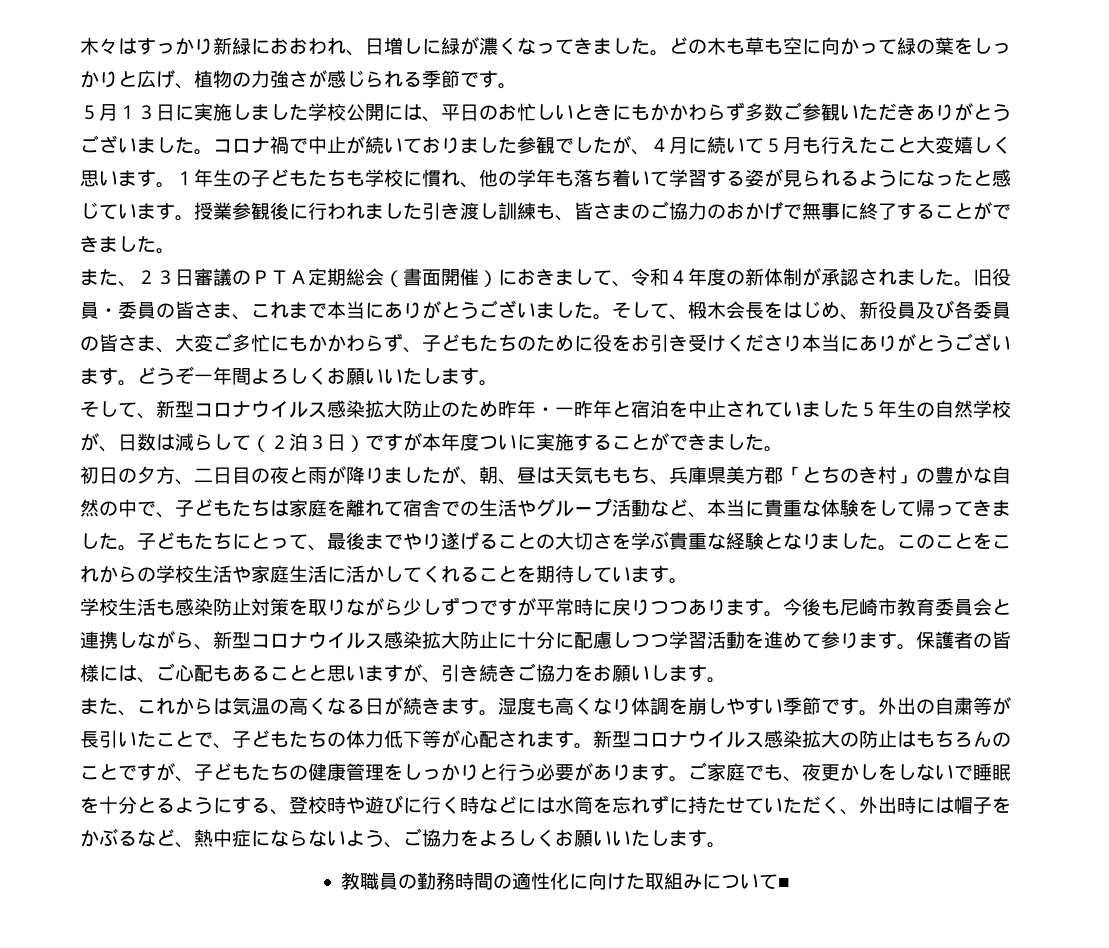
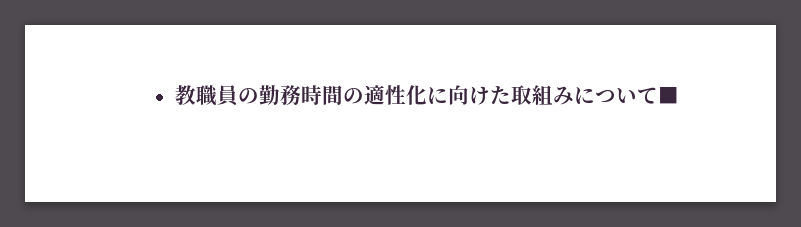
- 木々はすっかり新緑におおわれ、日増しに緑が濃くなってきました。どの木も草も空に向かって緑の葉をしっかりと広げ、植物の力強さが感じられる季節です。
- ５月１３日に実施しました学校公開には、平日のお忙しいときにもかかわらず多数ご参観いただきありがとうございました。コロナ禍で中止が続いておりました参観でしたが、４月に続いて５月も行えたこと大変嬉しく思います。１年生の子どもたちも学校に慣れ、他の学年も落ち着いて学習する姿が見られるようになったと感じています。授業参観後に行われました引き渡し訓練も、皆さまのご協力のおかげで無事に終了することができました。
- また、２３日審議のＰＴＡ定期総会（書面開催）におきまして、令和４年度の新体制が承認されました。旧役員・委員の皆さま、これまで本当にありがとうございました。そして、椴木会長をはじめ、新役員及び各委員の皆さま、大変ご多忙にもかかわらず、子どもたちのために役をお引き受けくださり本当にありがとうございます。どうぞ一年間よろしくお願いいたします。
- そして、新型コロナウイルス感染拡大防止のため昨年・一昨年と宿泊を中止されていました５年生の自然学校が、日数は減らして（２泊３日）ですが本年度ついに実施することができました。
- 初日の夕方、二日目の夜と雨が降りましたが、朝、昼は天気ももち、兵庫県美方郡「とちのき村」の豊かな自然の中で、子どもたちは家庭を離れて宿舎での生活やグループ活動など、本当に貴重な体験をして帰ってきました。子どもたちにとって、最後までやり遂げることの大切さを学ぶ貴重な経験となりました。このことをこれからの学校生活や家庭生活に活かしてくれることを期待しています。
- 学校生活も感染防止対策を取りながら少しずつですが平常時に戻りつつあります。今後も尼崎市教育委員会と連携しながら、新型コロナウイルス感染拡大防止に十分に配慮しつつ学習活動を進めて参ります。保護者の皆様には、ご心配もあることと思いますが、引き続きご協力をお願いします。
- また、これからは気温の高くなる日が続きます。湿度も高くなり体調を崩しやすい季節です。外出の自粛等が長引いたことで、子どもたちの体力低下等が心配されます。新型コロナウイルス感染拡大の防止はもちろんのことですが、子どもたちの健康管理をしっかりと行う必要があります。ご家庭でも、夜更かしをしないで睡眠を十分とるようにする、登校時や遊びに行く時などには水筒を忘れずに持たせていただく、外出時には帽子をかぶるなど、熱中症にならないよう、ご協力をよろしくお願いいたします。

